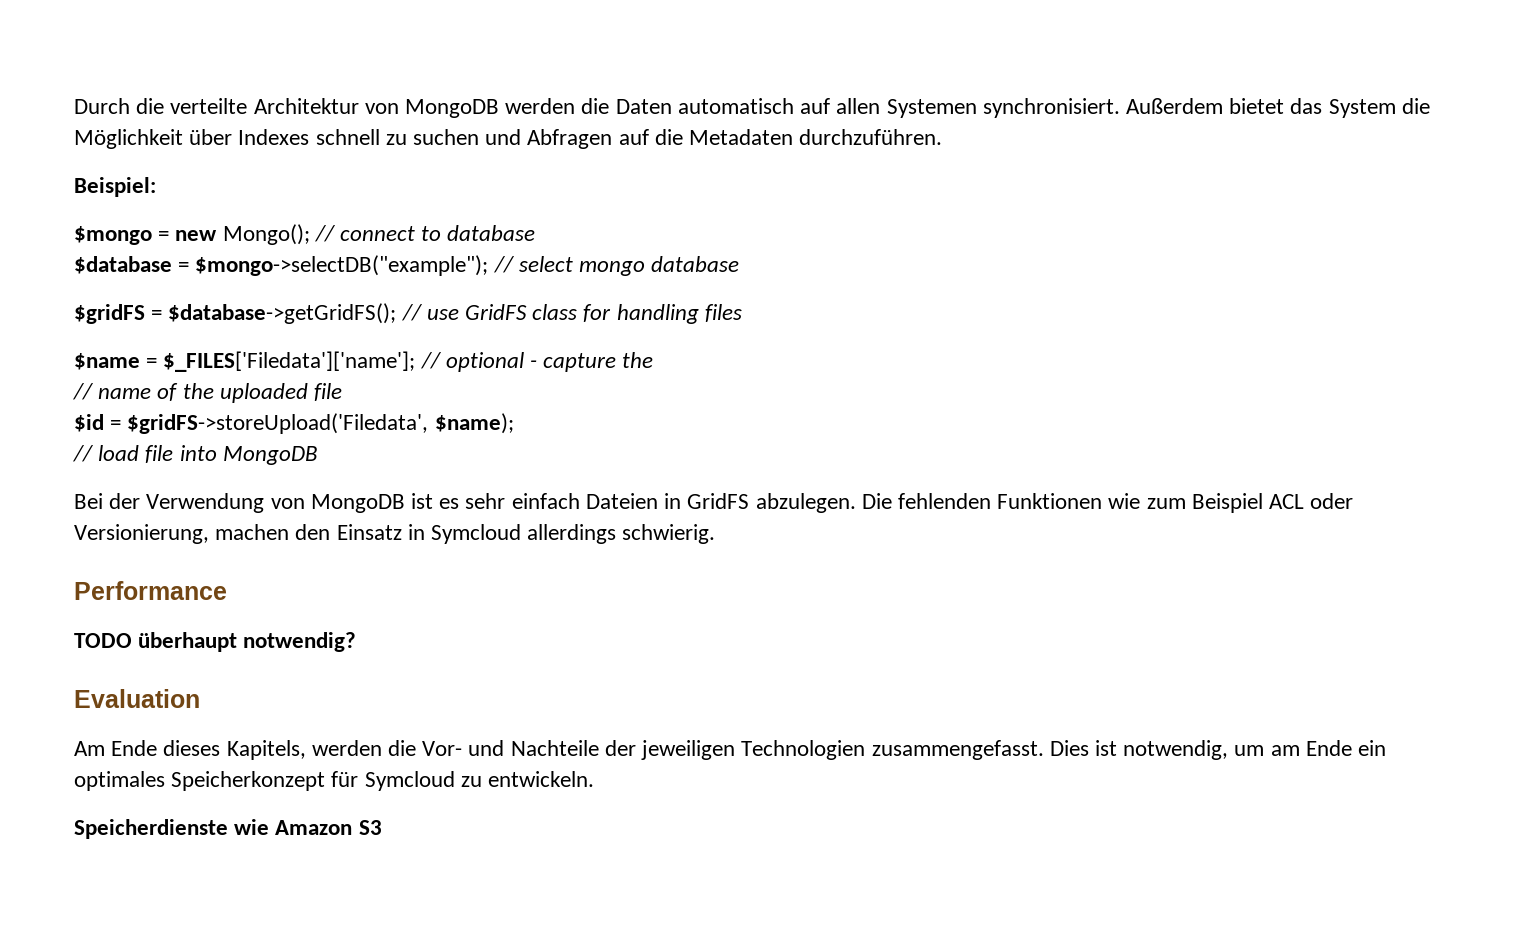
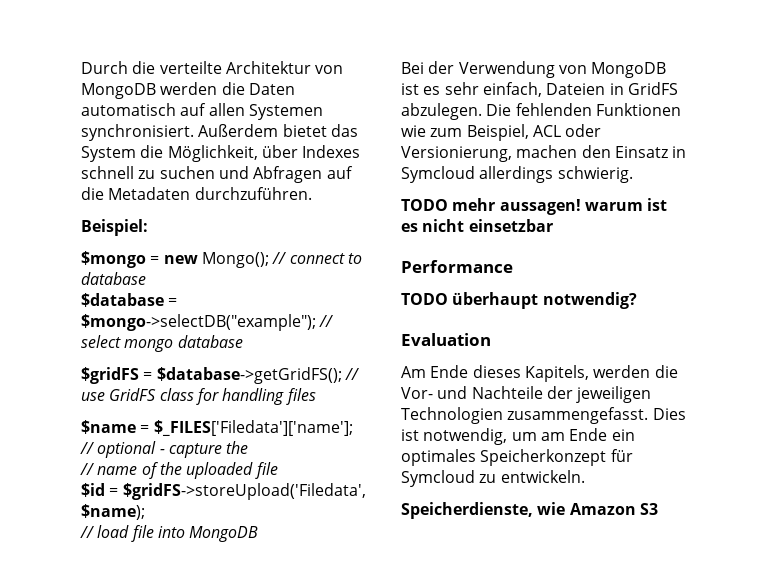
- Außerdem bietet das System die Möglichkeit über Indexes schnell zu suchen und Abfragen auf die Metadaten durchzuführen.
+ Außerdem bietet das System die Möglichkeit, über Indexes schnell zu suchen und Abfragen auf die Metadaten durchzuführen.
- Bei der Verwendung von MongoDB ist es sehr einfach Dateien in GridFS abzulegen.
+ Bei der Verwendung von MongoDB ist es sehr einfach, Dateien in GridFS abzulegen.
- Die fehlenden Funktionen wie zum Beispiel ACL oder Versionierung, machen den Einsatz in Symcloud allerdings schwierig.
+ Die fehlenden Funktionen wie zum Beispiel, ACL oder Versionierung, machen den Einsatz in Symcloud allerdings schwierig.
+ TODO mehr aussagen! warum ist es nicht einsetzbar
- Speicherdienste wie Amazon S3
+ Speicherdienste, wie Amazon S3

